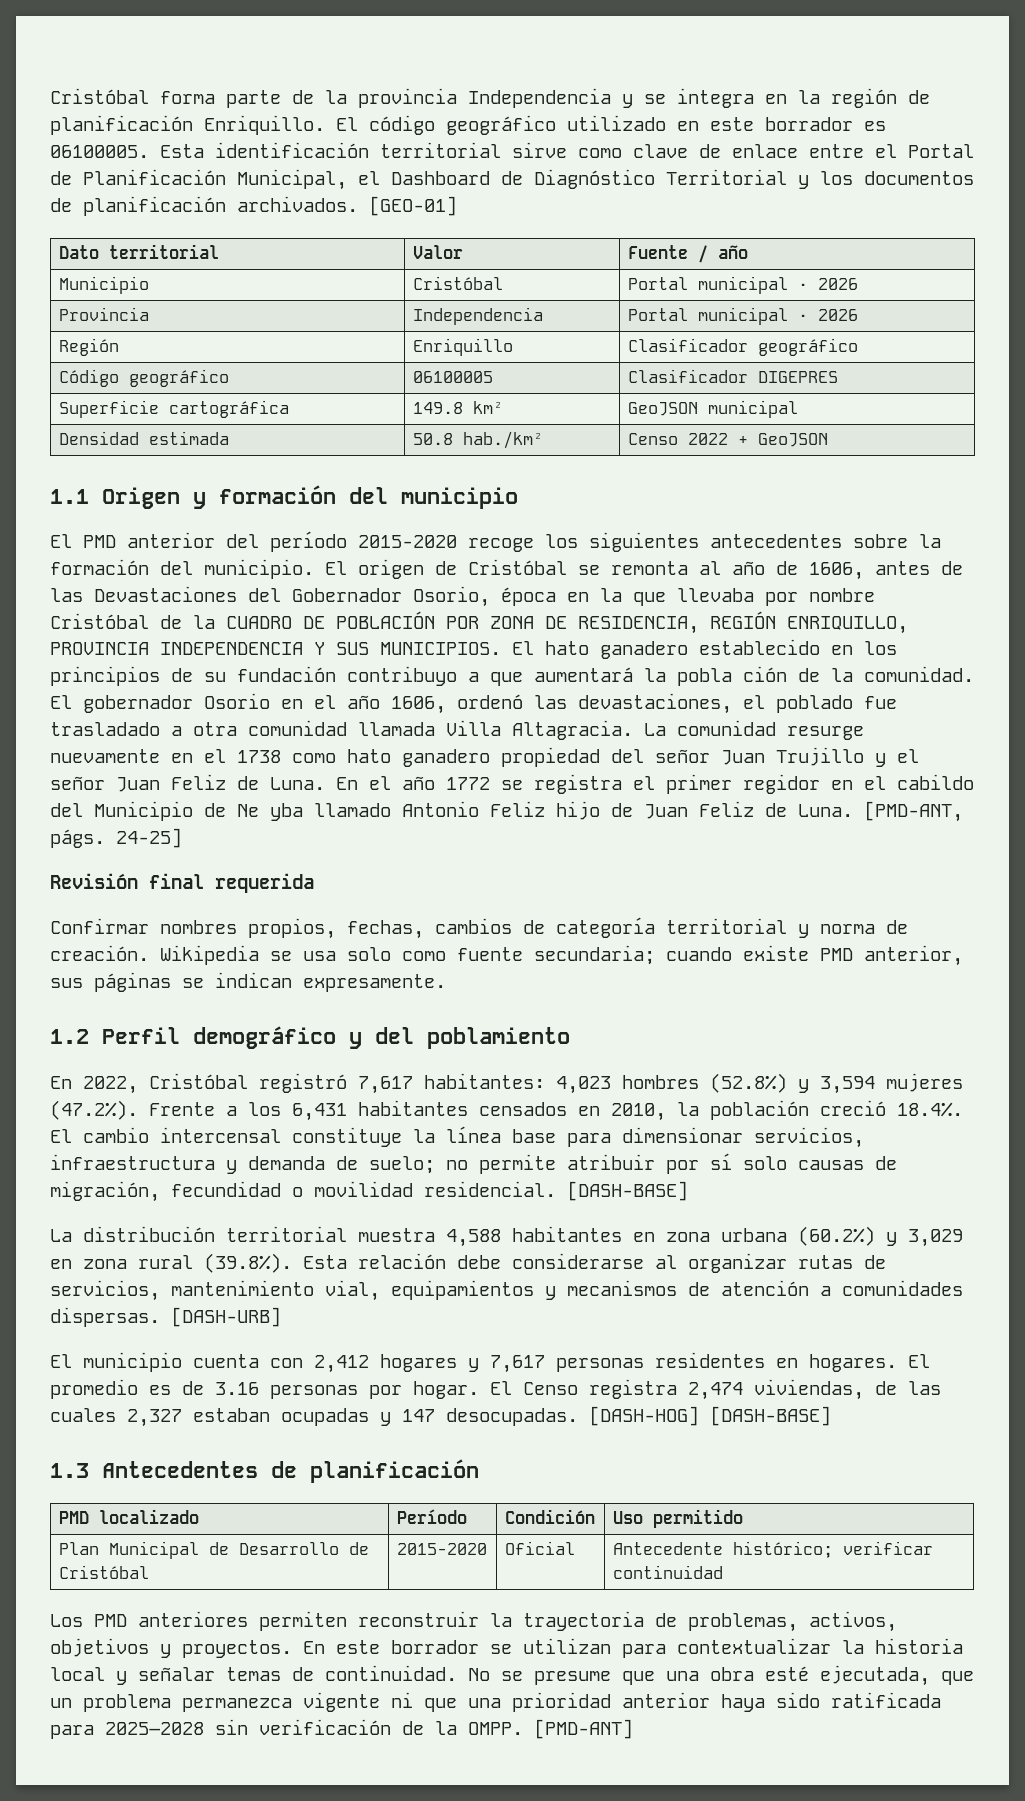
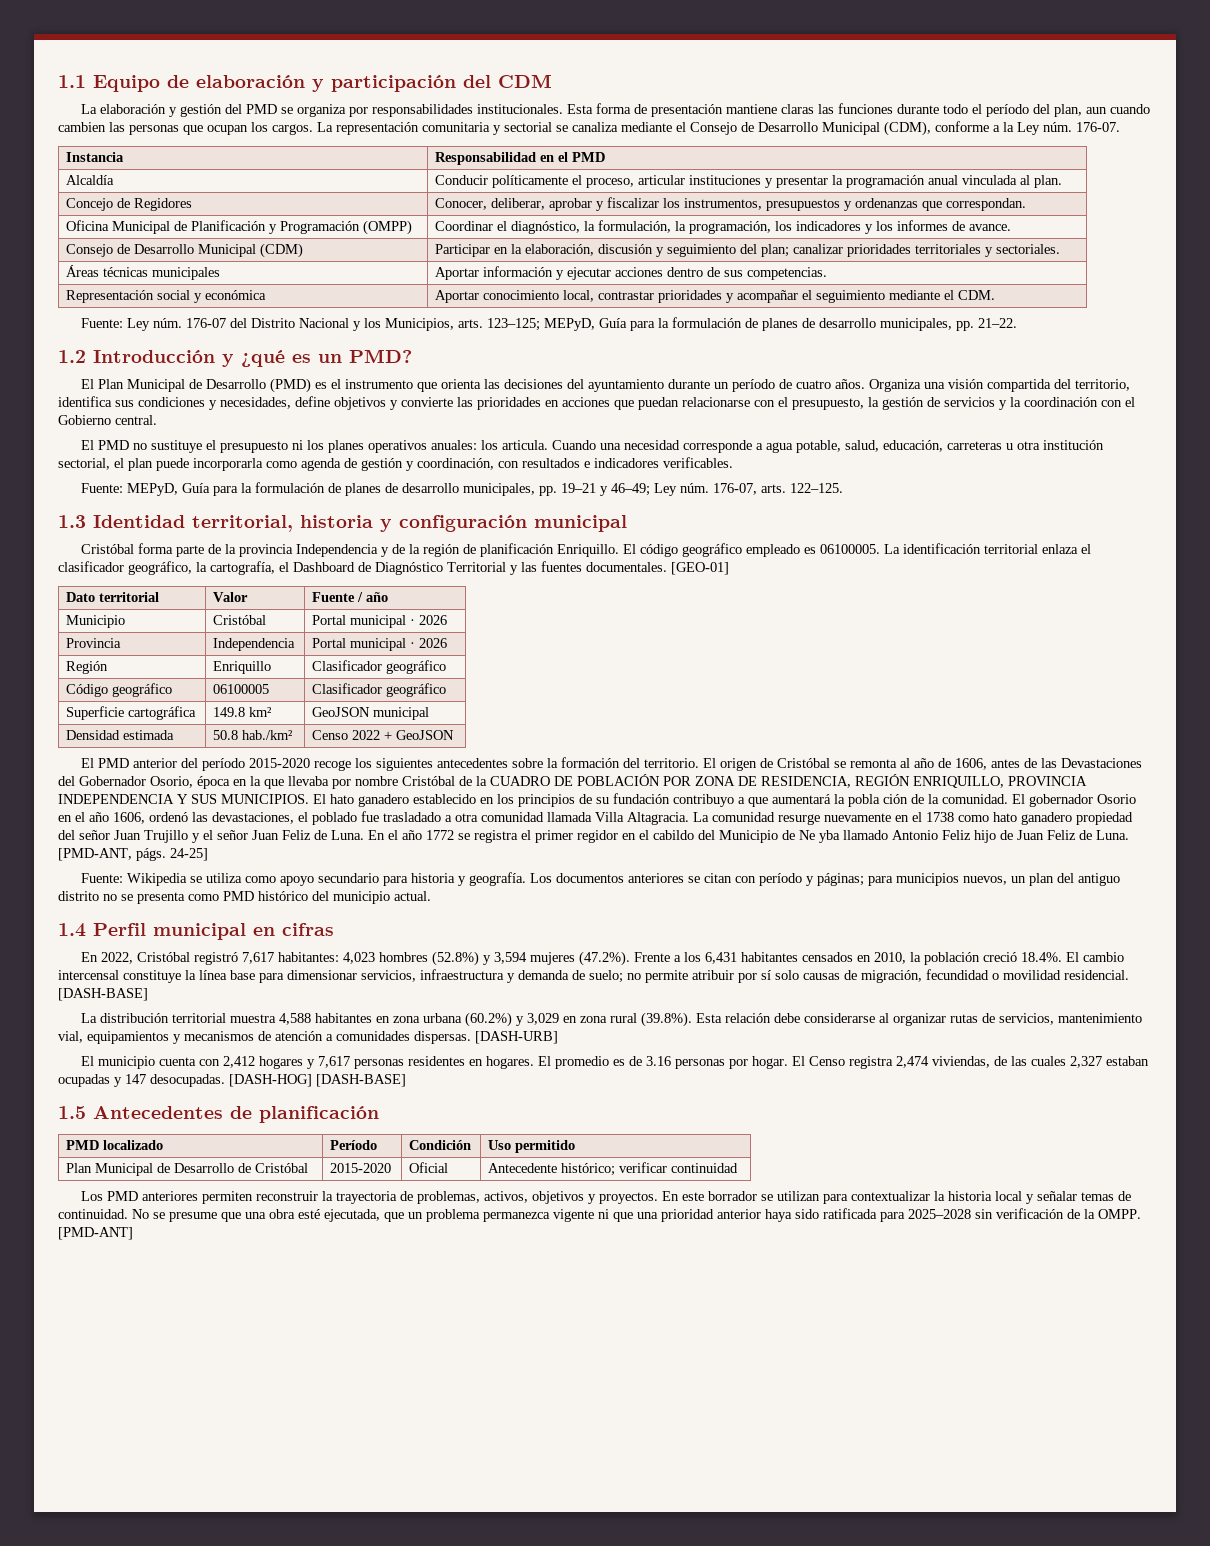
+ 1.1 Equipo de elaboración y participación del CDM
+ La elaboración y gestión del PMD se organiza por responsabilidades institucionales. Esta forma de presentación mantiene claras las funciones durante todo el período del plan, aun cuando cambien las personas que ocupan los cargos. La representación comunitaria y sectorial se canaliza mediante el Consejo de Desarrollo Municipal (CDM), conforme a la Ley núm. 176-07.
+ Instancia | Responsabilidad en el PMD
+ Alcaldía | Conducir políticamente el proceso, articular instituciones y presentar la programación anual vinculada al plan.
+ Concejo de Regidores | Conocer, deliberar, aprobar y fiscalizar los instrumentos, presupuestos y ordenanzas que correspondan.
+ Oficina Municipal de Planificación y Programación (OMPP) | Coordinar el diagnóstico, la formulación, la programación, los indicadores y los informes de avance.
+ Consejo de Desarrollo Municipal (CDM) | Participar en la elaboración, discusión y seguimiento del plan; canalizar prioridades territoriales y sectoriales.
+ Áreas técnicas municipales | Aportar información y ejecutar acciones dentro de sus competencias.
+ Representación social y económica | Aportar conocimiento local, contrastar prioridades y acompañar el seguimiento mediante el CDM.
+ Fuente: Ley núm. 176-07 del Distrito Nacional y los Municipios, arts. 123–125; MEPyD, Guía para la formulación de planes de desarrollo municipales, pp. 21–22.
+ 1.2 Introducción y ¿qué es un PMD?
+ El Plan Municipal de Desarrollo (PMD) es el instrumento que orienta las decisiones del ayuntamiento durante un período de cuatro años. Organiza una visión compartida del territorio, identifica sus condiciones y necesidades, define objetivos y convierte las prioridades en acciones que puedan relacionarse con el presupuesto, la gestión de servicios y la coordinación con el Gobierno central.
+ El PMD no sustituye el presupuesto ni los planes operativos anuales: los articula. Cuando una necesidad corresponde a agua potable, salud, educación, carreteras u otra institución sectorial, el plan puede incorporarla como agenda de gestión y coordinación, con resultados e indicadores verificables.
+ Fuente: MEPyD, Guía para la formulación de planes de desarrollo municipales, pp. 19–21 y 46–49; Ley núm. 176-07, arts. 122–125.
+ 1.3 Identidad territorial, historia y configuración municipal
- Cristóbal forma parte de la provincia Independencia y se integra en la región de planificación Enriquillo.
+ Cristóbal forma parte de la provincia Independencia y de la región de planificación Enriquillo.
- El código geográfico utilizado en este borrador es 06100005.
+ El código geográfico empleado es 06100005.
- Esta identificación territorial sirve como clave de enlace entre el Portal de Planificación Municipal, el Dashboard de Diagnóstico Territorial y los documentos de planificación archivados.
+ La identificación territorial enlaza el clasificador geográfico, la cartografía, el Dashboard de Diagnóstico Territorial y las fuentes documentales.
- Código geográfico | 06100005 | Clasificador DIGEPRES
+ Código geográfico | 06100005 | Clasificador geográfico
- 1.1 Origen y formación del municipio
- El PMD anterior del período 2015-2020 recoge los siguientes antecedentes sobre la formación del municipio.
+ El PMD anterior del período 2015-2020 recoge los siguientes antecedentes sobre la formación del territorio.
- Revisión final requerida
- Confirmar nombres propios, fechas, cambios de categoría territorial y norma de creación. Wikipedia se usa solo como fuente secundaria; cuando existe PMD anterior, sus páginas se indican expresamente.
- 1.2 Perfil demográfico y del poblamiento
+ Fuente: Wikipedia se utiliza como apoyo secundario para historia y geografía. Los documentos anteriores se citan con período y páginas; para municipios nuevos, un plan del antiguo distrito no se presenta como PMD histórico del municipio actual.
+ 1.4 Perfil municipal en cifras
- 1.3 Antecedentes de planificación
+ 1.5 Antecedentes de planificación

